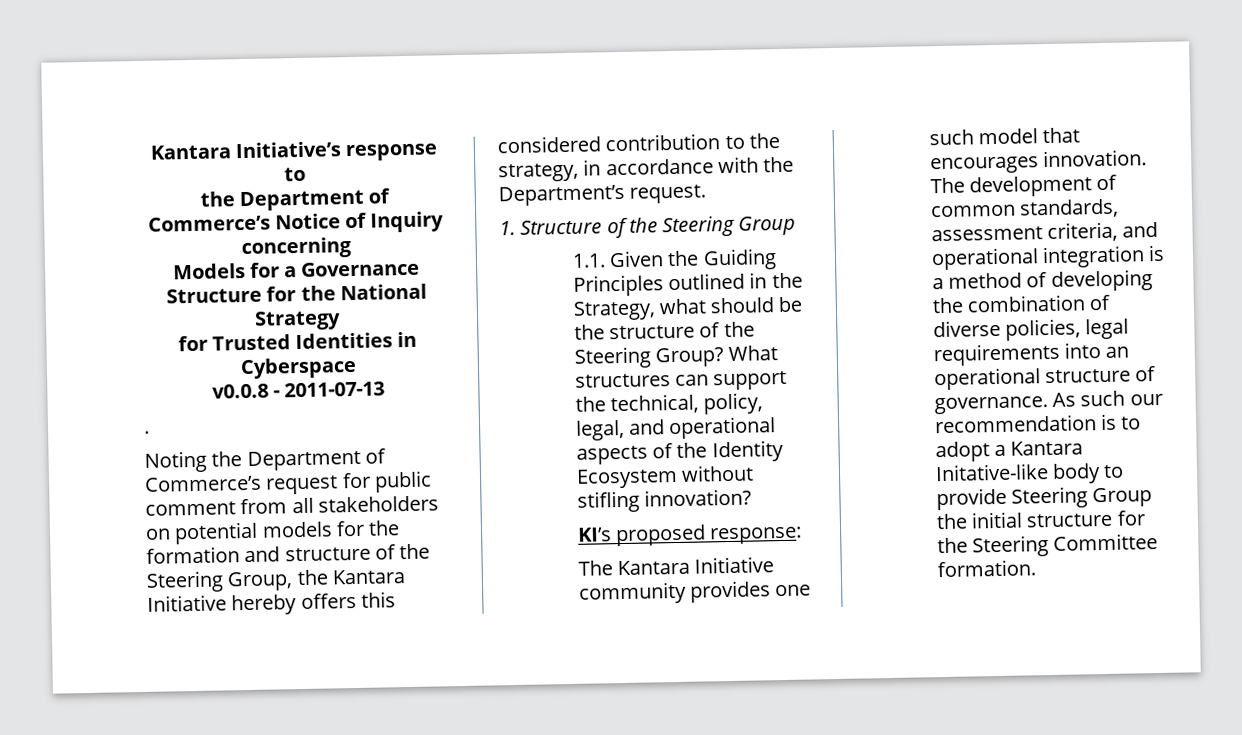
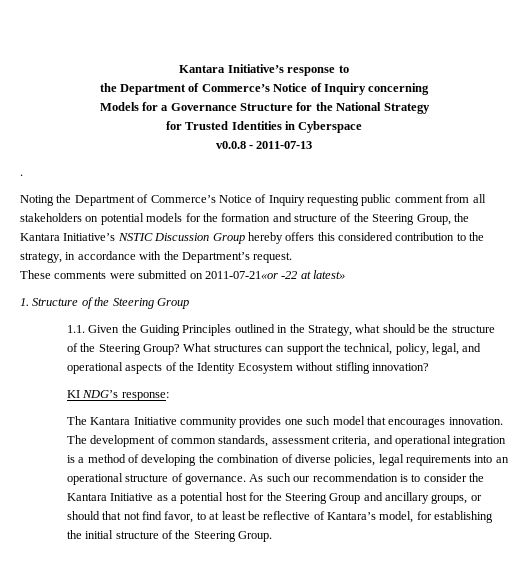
- Noting the Department of Commerce’s request for public comment from all stakeholders on potential models for the formation and structure of the Steering Group, the Kantara Initiative hereby offers this considered contribution to the strategy, in accordance with the Department’s request.
+ Noting the Department of Commerce’s Notice of Inquiry requesting public comment from all stakeholders on potential models for the formation and structure of the Steering Group, the Kantara Initiative’s NSTIC Discussion Group hereby offers this considered contribution to the strategy, in accordance with the Department’s request.
+ These comments were submitted on 2011-07-21«or -22 at latest»
- KI’s proposed response:
+ KI NDG’s response:
- As such our recommendation is to adopt a Kantara Initative-like body to provide Steering Group the initial structure for the Steering Committee formation.
+ As such our recommendation is to consider the Kantara Initiative as a potential host for the Steering Group and ancillary groups, or should that not find favor, to at least be reflective of Kantara’s model, for establishing the initial structure of the Steering Group.

